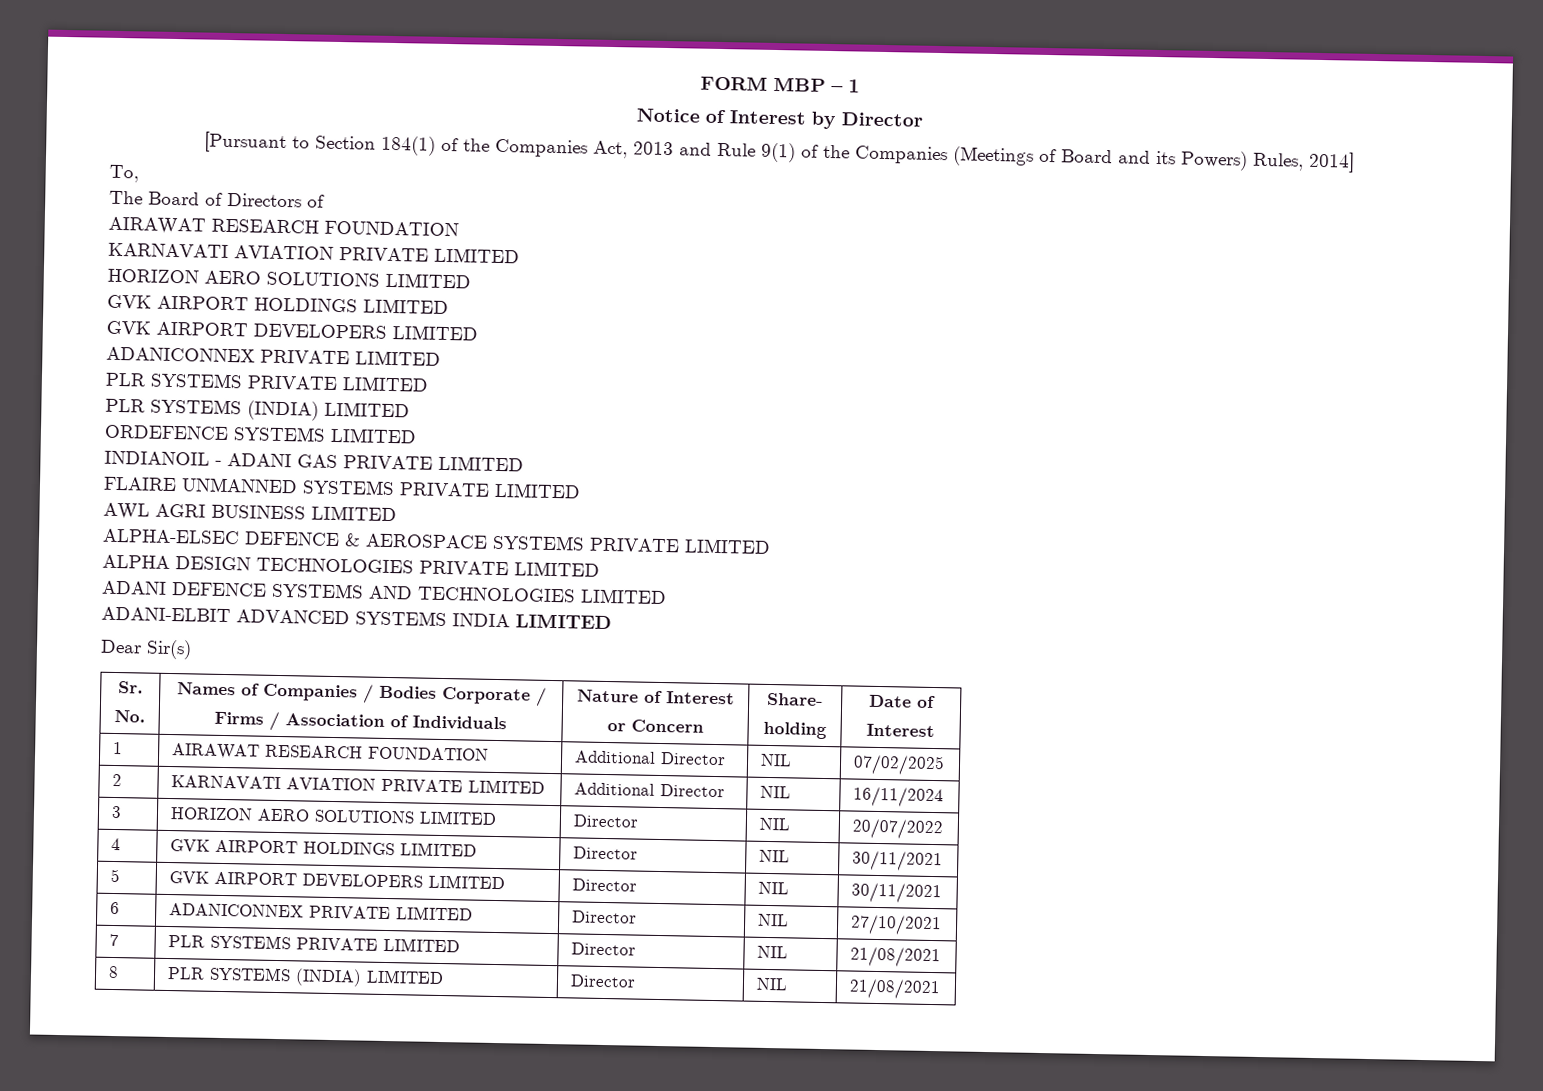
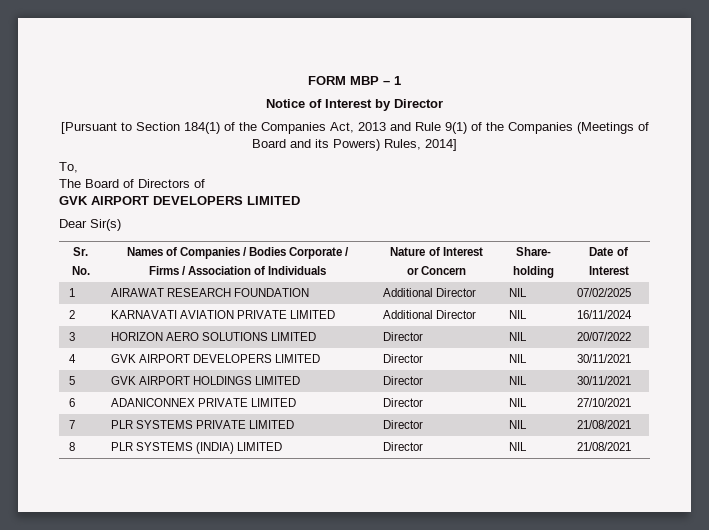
  The Board of Directors of
- AIRAWAT RESEARCH FOUNDATION
- KARNAVATI AVIATION PRIVATE LIMITED
- HORIZON AERO SOLUTIONS LIMITED
- GVK AIRPORT HOLDINGS LIMITED
  GVK AIRPORT DEVELOPERS LIMITED
- ADANICONNEX PRIVATE LIMITED
- PLR SYSTEMS PRIVATE LIMITED
- PLR SYSTEMS (INDIA) LIMITED
- ORDEFENCE SYSTEMS LIMITED
- INDIANOIL - ADANI GAS PRIVATE LIMITED
- FLAIRE UNMANNED SYSTEMS PRIVATE LIMITED
- AWL AGRI BUSINESS LIMITED
- ALPHA-ELSEC DEFENCE & AEROSPACE SYSTEMS PRIVATE LIMITED
- ALPHA DESIGN TECHNOLOGIES PRIVATE LIMITED
- ADANI DEFENCE SYSTEMS AND TECHNOLOGIES LIMITED
- ADANI-ELBIT ADVANCED SYSTEMS INDIA LIMITED
- 4 | GVK AIRPORT HOLDINGS LIMITED | Director | NIL | 30/11/2021
+ 4 | GVK AIRPORT DEVELOPERS LIMITED | Director | NIL | 30/11/2021
- 5 | GVK AIRPORT DEVELOPERS LIMITED | Director | NIL | 30/11/2021
+ 5 | GVK AIRPORT HOLDINGS LIMITED | Director | NIL | 30/11/2021

